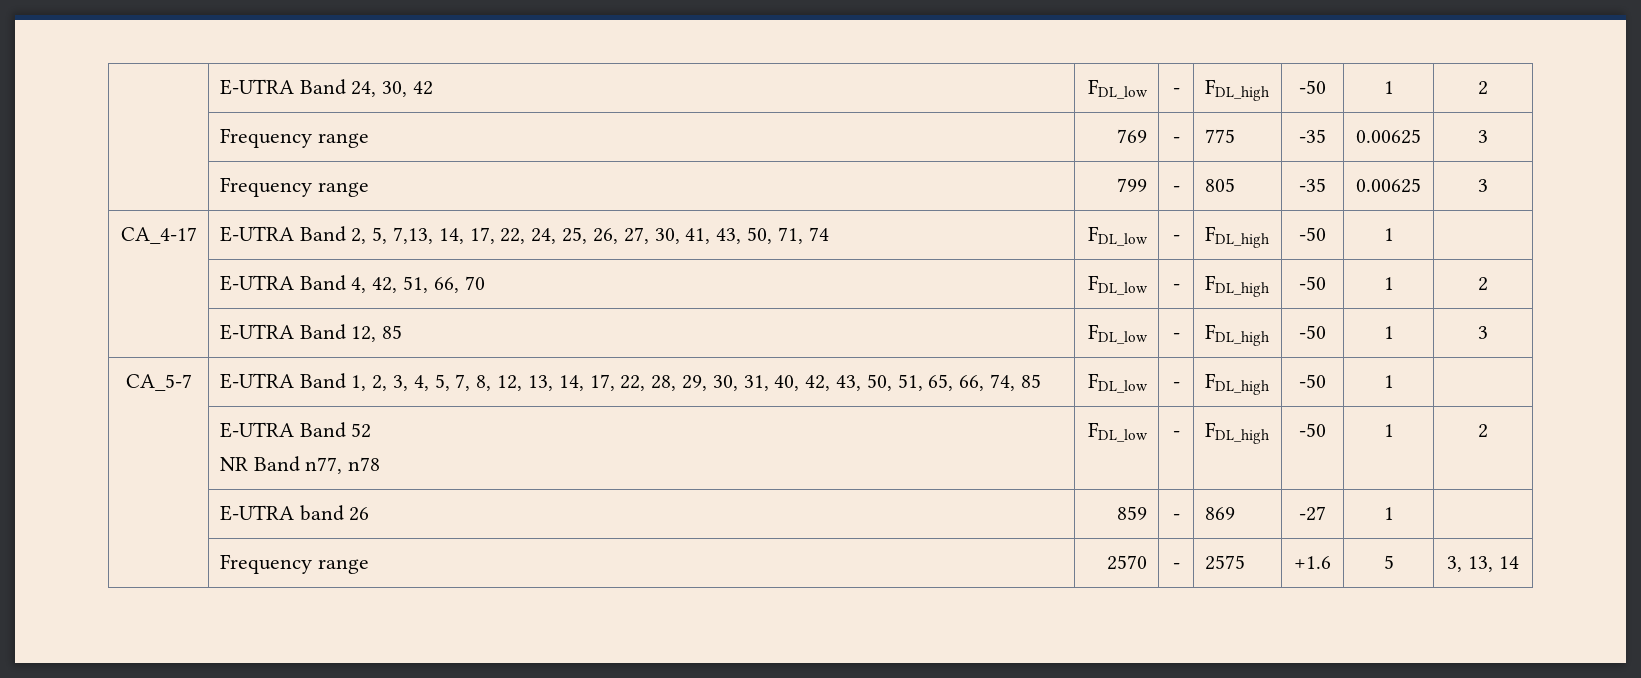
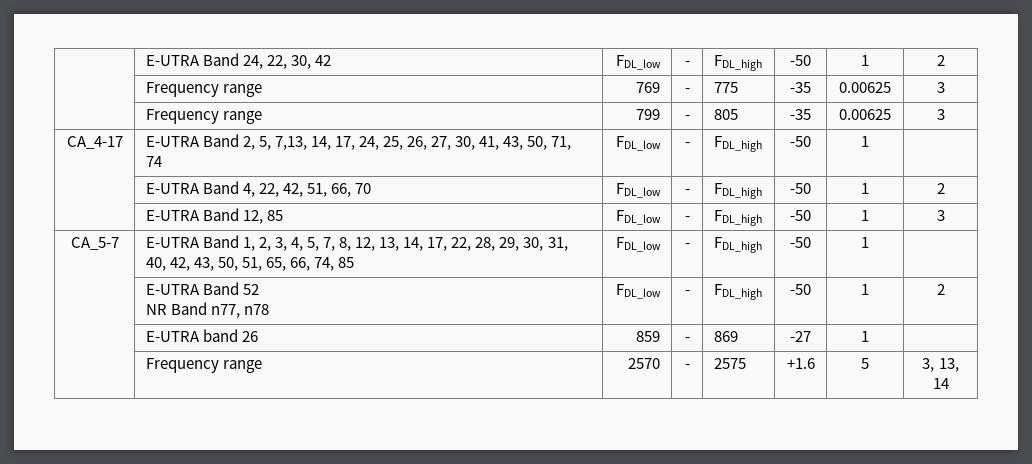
- | E-UTRA Band 24, 30, 42 | FDL_low | - | FDL_high | -50 | 1 | 2
+ | E-UTRA Band 24, 22, 30, 42 | FDL_low | - | FDL_high | -50 | 1 | 2
- CA_4-17 | E-UTRA Band 2, 5, 7,13, 14, 17, 22, 24, 25, 26, 27, 30, 41, 43, 50, 71, 74 | FDL_low | - | FDL_high | -50 | 1 |
+ CA_4-17 | E-UTRA Band 2, 5, 7,13, 14, 17, 24, 25, 26, 27, 30, 41, 43, 50, 71, 74 | FDL_low | - | FDL_high | -50 | 1 |
- | E-UTRA Band 4, 42, 51, 66, 70 | FDL_low | - | FDL_high | -50 | 1 | 2
+ | E-UTRA Band 4, 22, 42, 51, 66, 70 | FDL_low | - | FDL_high | -50 | 1 | 2

